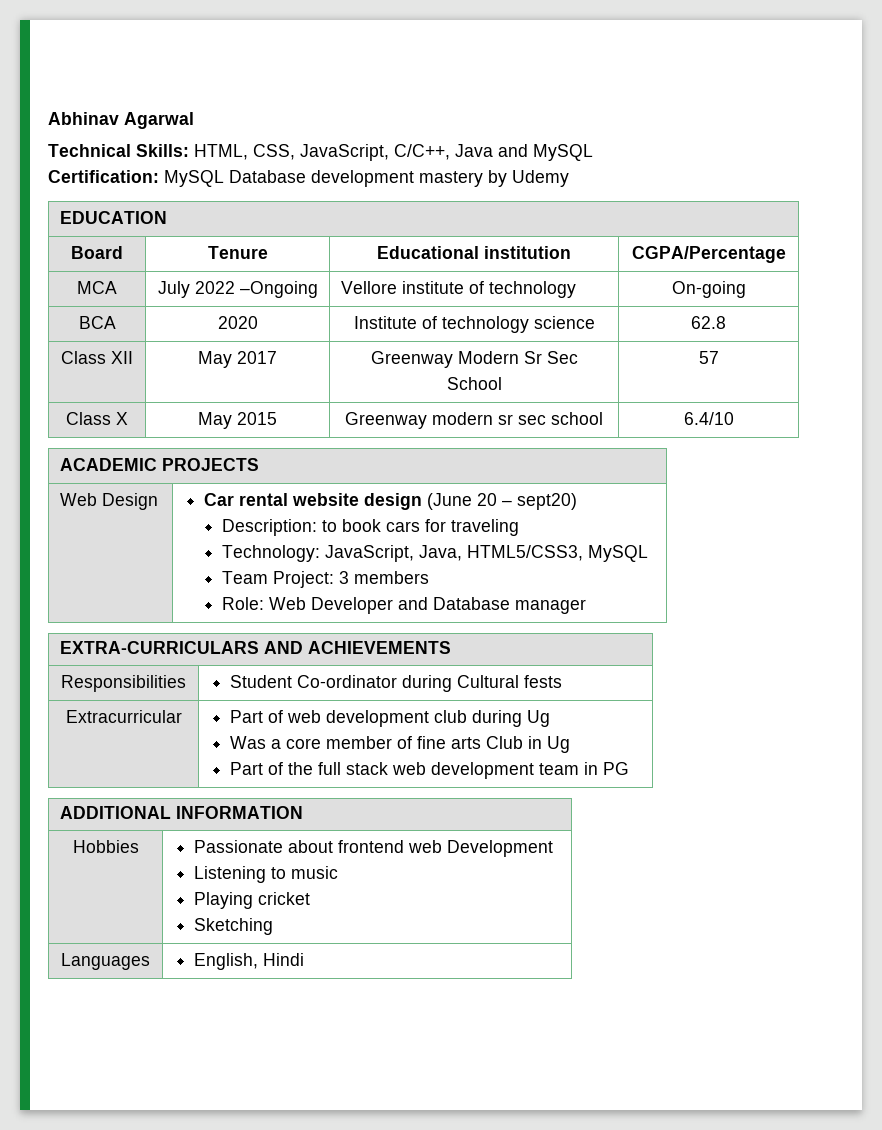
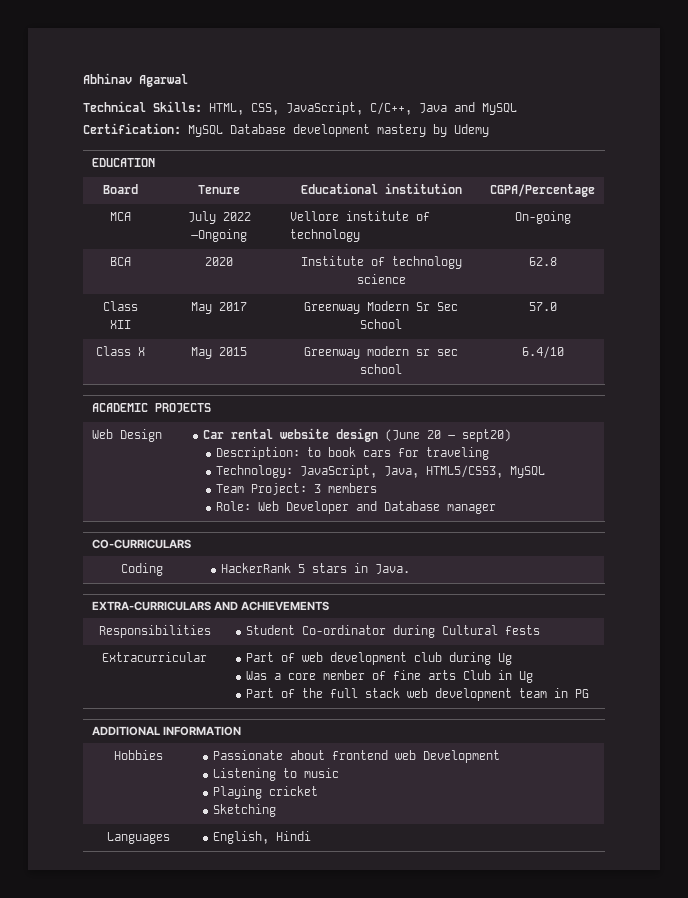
- Class XII | May 2017 | Greenway Modern Sr Sec School | 57
+ Class XII | May 2017 | Greenway Modern Sr Sec School | 57.0
+ CO-CURRICULARS
+ Coding | HackerRank 5 stars in Java.

